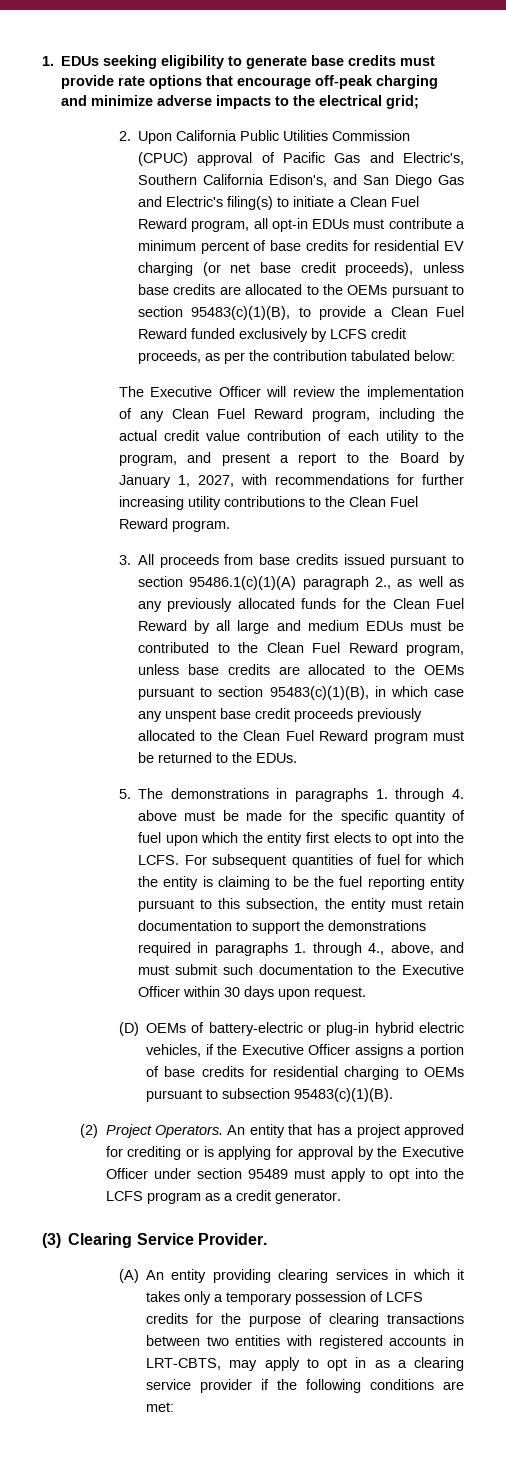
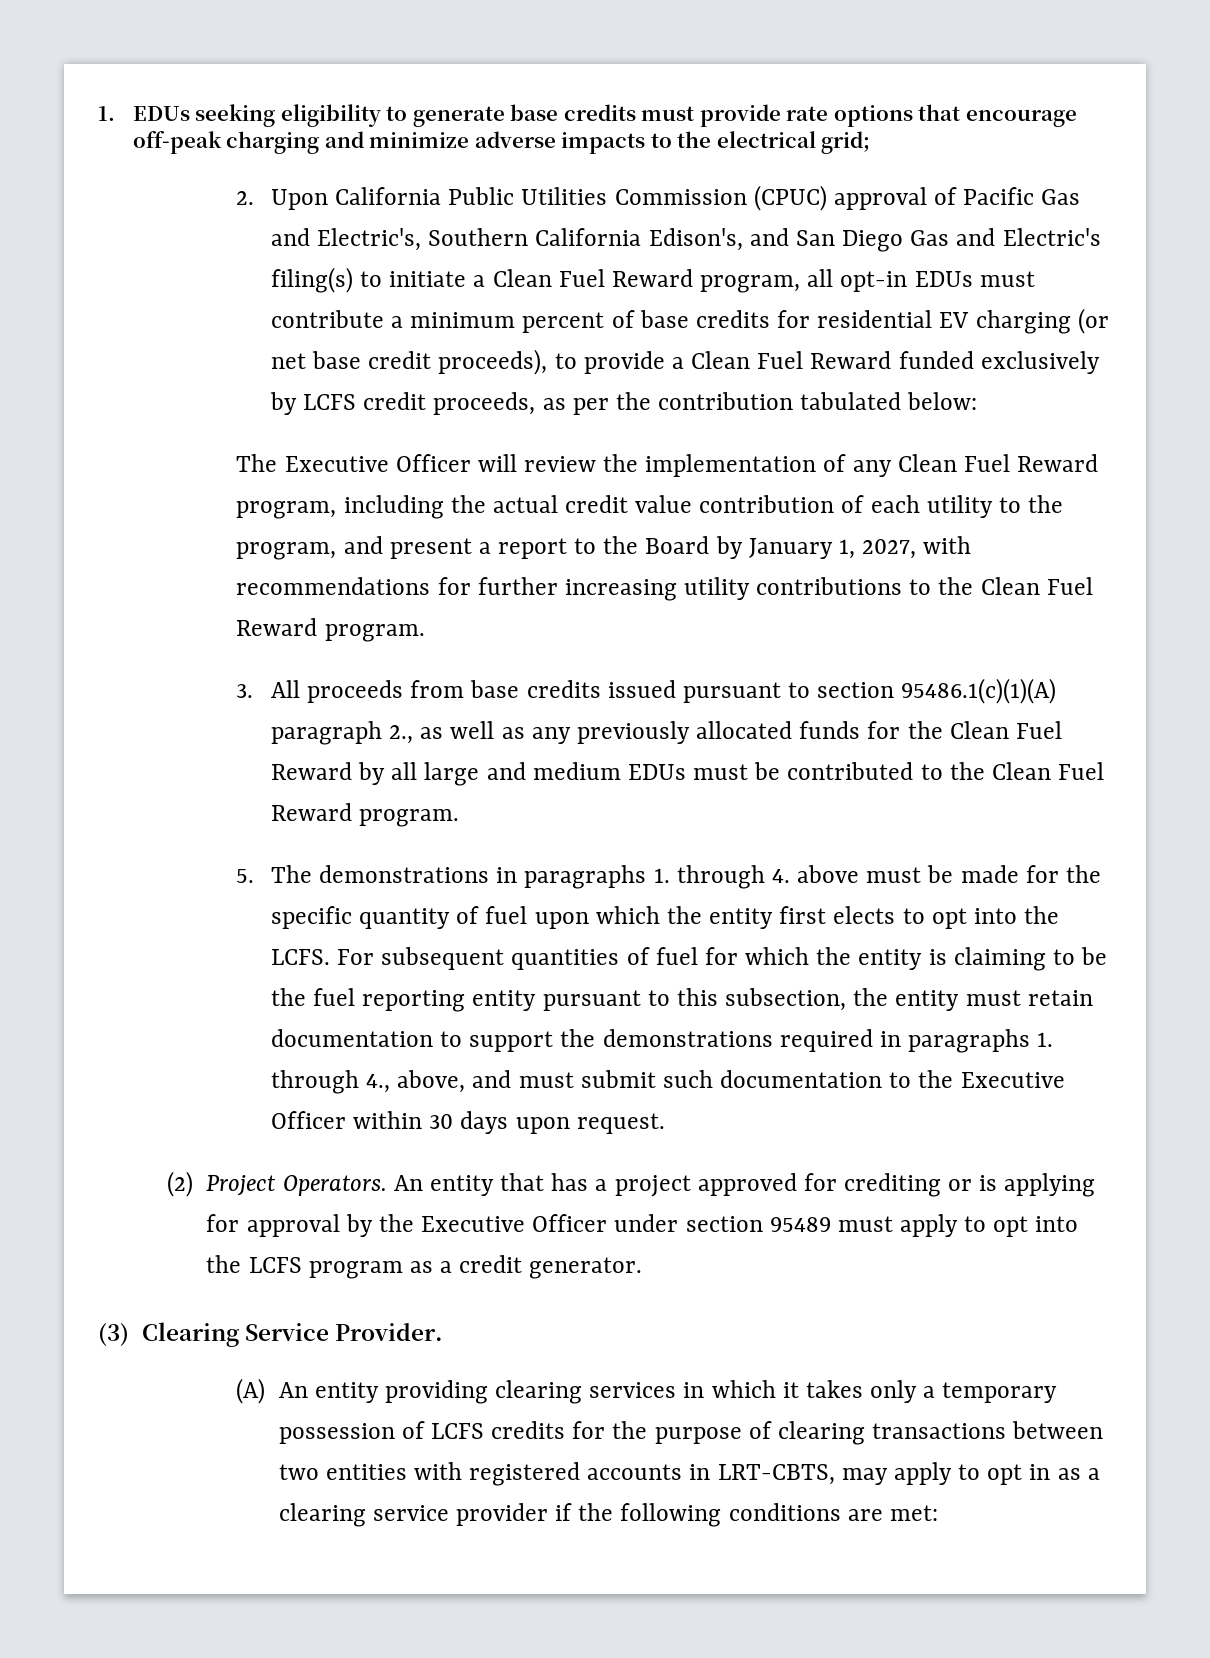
- 2. Upon California Public Utilities Commission (CPUC) approval of Pacific Gas and Electric's, Southern California Edison's, and San Diego Gas and Electric's filing(s) to initiate a Clean Fuel Reward program, all opt-in EDUs must contribute a minimum percent of base credits for residential EV charging (or net base credit proceeds), unless base credits are allocated to the OEMs pursuant to section 95483(c)(1)(B), to provide a Clean Fuel Reward funded exclusively by LCFS credit proceeds, as per the contribution tabulated below:
+ 2. Upon California Public Utilities Commission (CPUC) approval of Pacific Gas and Electric's, Southern California Edison's, and San Diego Gas and Electric's filing(s) to initiate a Clean Fuel Reward program, all opt-in EDUs must contribute a minimum percent of base credits for residential EV charging (or net base credit proceeds), to provide a Clean Fuel Reward funded exclusively by LCFS credit proceeds, as per the contribution tabulated below:
- 3. All proceeds from base credits issued pursuant to section 95486.1(c)(1)(A) paragraph 2., as well as any previously allocated funds for the Clean Fuel Reward by all large and medium EDUs must be contributed to the Clean Fuel Reward program, unless base credits are allocated to the OEMs pursuant to section 95483(c)(1)(B), in which case any unspent base credit proceeds previously allocated to the Clean Fuel Reward program must be returned to the EDUs.
+ 3. All proceeds from base credits issued pursuant to section 95486.1(c)(1)(A) paragraph 2., as well as any previously allocated funds for the Clean Fuel Reward by all large and medium EDUs must be contributed to the Clean Fuel Reward program.
- (D) OEMs of battery-electric or plug-in hybrid electric vehicles, if the Executive Officer assigns a portion of base credits for residential charging to OEMs pursuant to subsection 95483(c)(1)(B).

